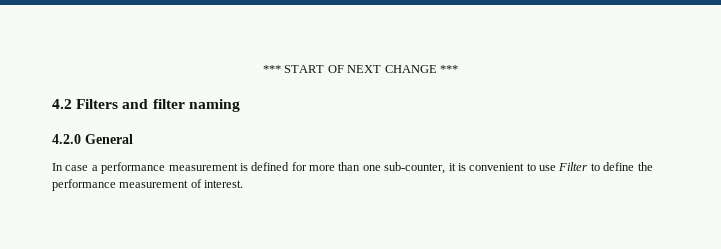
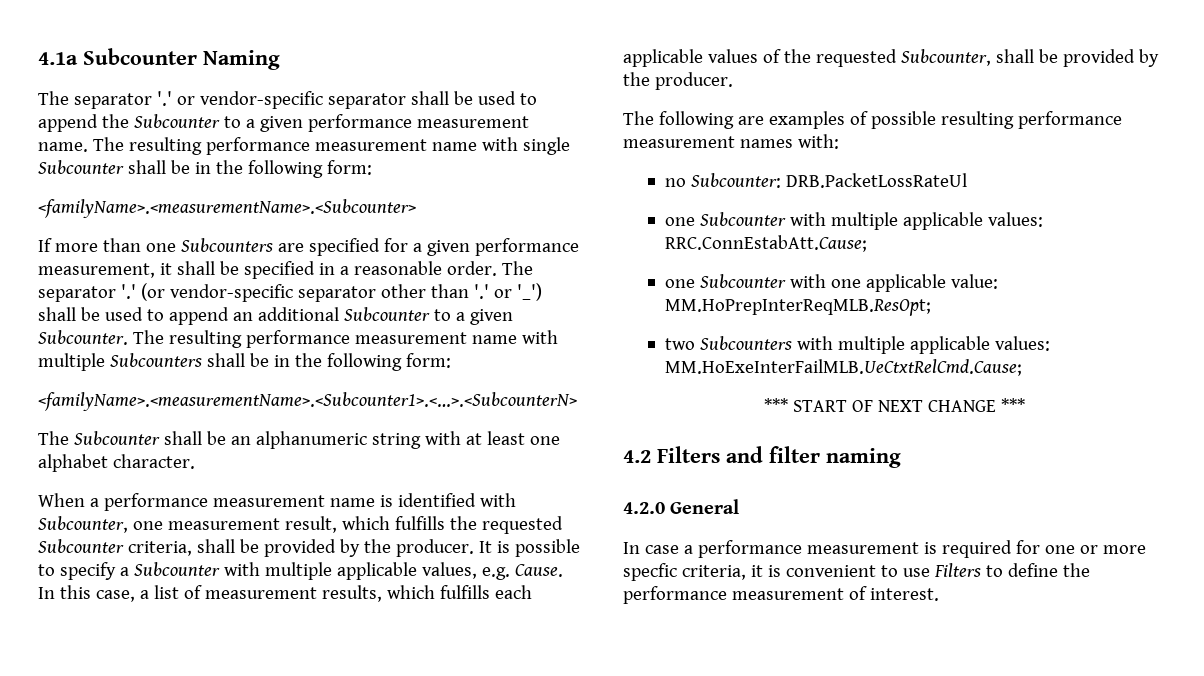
+ 4.1a Subcounter Naming
+ The separator '.' or vendor-specific separator shall be used to append the Subcounter to a given performance measurement name. The resulting performance measurement name with single Subcounter shall be in the following form:
+ <familyName>.<measurementName>.<Subcounter>
+ If more than one Subcounters are specified for a given performance measurement, it shall be specified in a reasonable order. The separator '.' (or vendor-specific separator other than '.' or '_') shall be used to append an additional Subcounter to a given Subcounter. The resulting performance measurement name with multiple Subcounters shall be in the following form:
+ <familyName>.<measurementName>.<Subcounter1>.<…>.<SubcounterN>
+ The Subcounter shall be an alphanumeric string with at least one alphabet character.
+ When a performance measurement name is identified with Subcounter, one measurement result, which fulfills the requested Subcounter criteria, shall be provided by the producer. It is possible to specify a Subcounter with multiple applicable values, e.g. Cause. In this case, a list of measurement results, which fulfills each applicable values of the requested Subcounter, shall be provided by the producer.
+ The following are examples of possible resulting performance measurement names with:
+ no Subcounter: DRB.PacketLossRateUl
+ one Subcounter with multiple applicable values: RRC.ConnEstabAtt.Cause;
+ one Subcounter with one applicable value: MM.HoPrepInterReqMLB.ResOpt;
+ two Subcounters with multiple applicable values: MM.HoExeInterFailMLB.UeCtxtRelCmd.Cause;
- In case a performance measurement is defined for more than one sub-counter, it is convenient to use Filter to define the performance measurement of interest.
+ In case a performance measurement is required for one or more specfic criteria, it is convenient to use Filters to define the performance measurement of interest.

